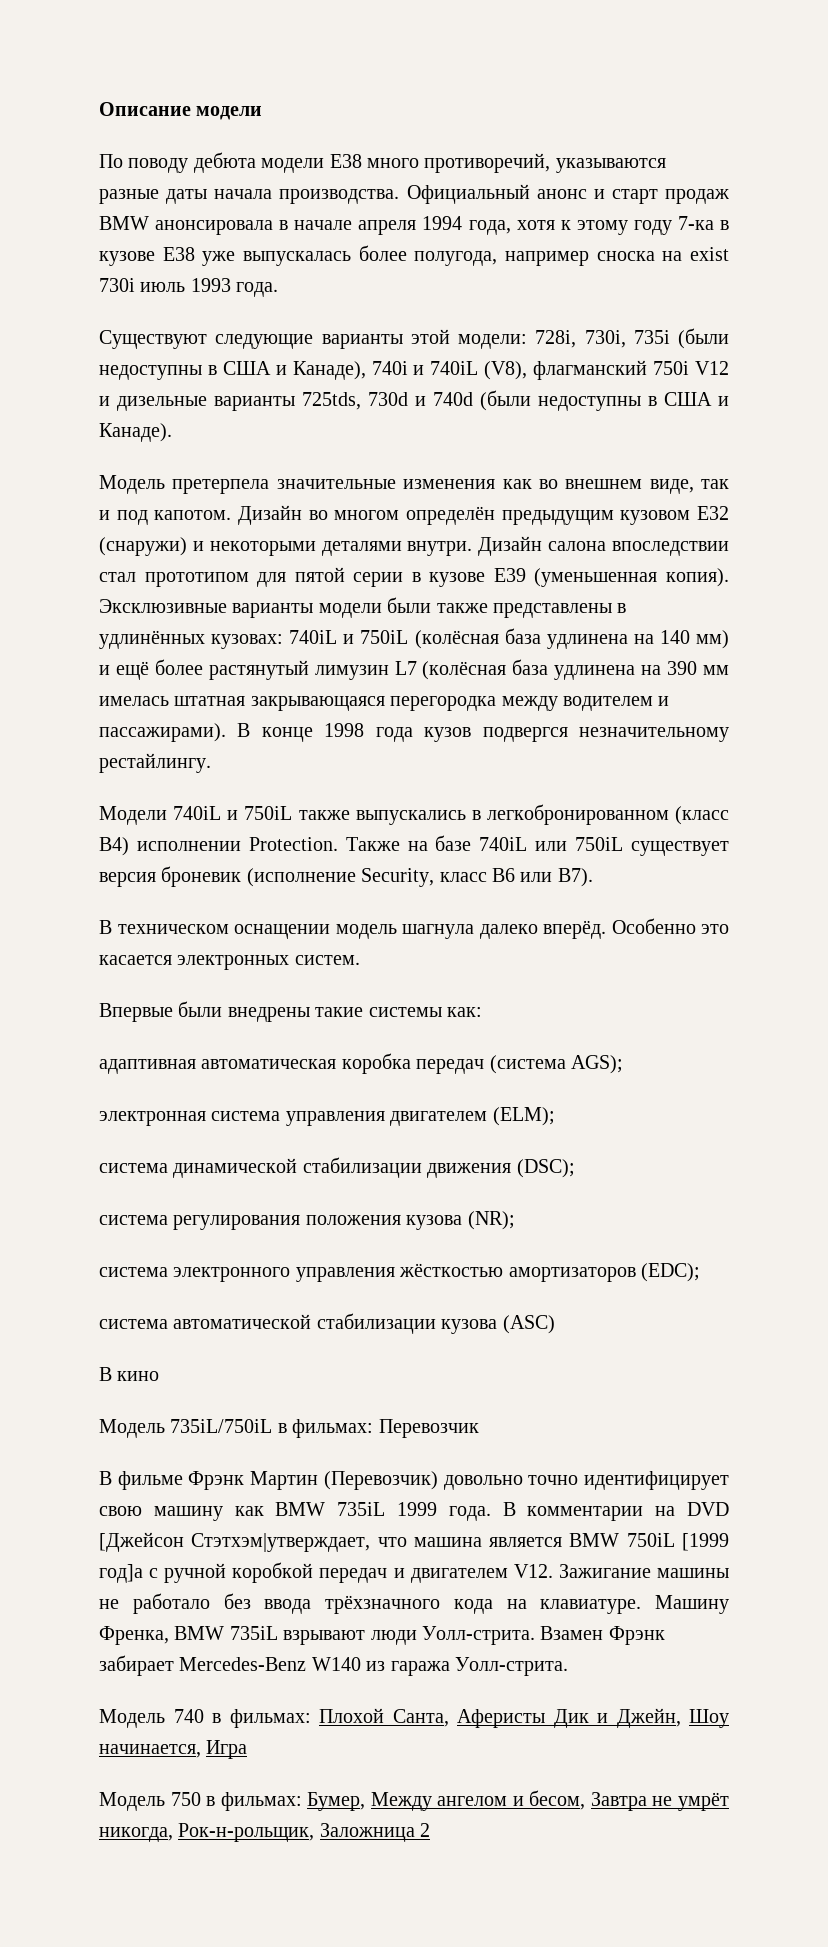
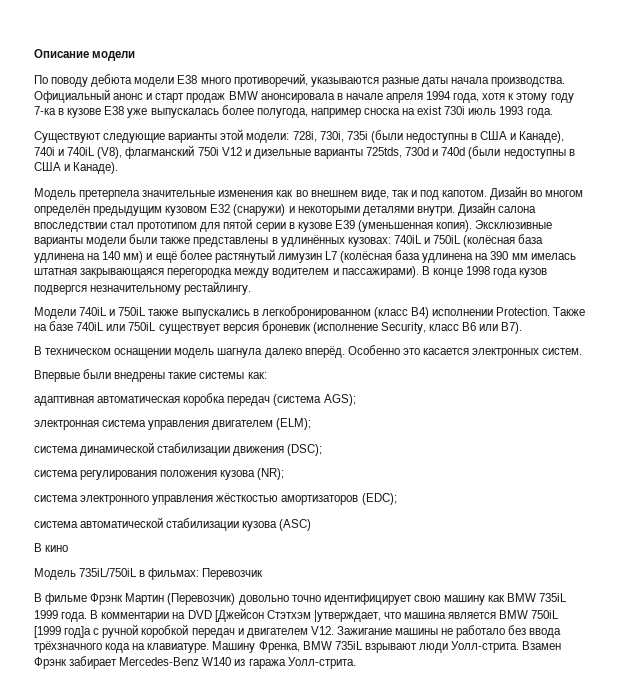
- В комментарии на DVD [Джейсон Стэтхэм|утверждает, что машина является BMW 750iL [1999 год]а с ручной коробкой передач и двигателем V12. Зажигание машины не работало без ввода трёхзначного кода на клавиатуре.
+ В комментарии на DVD [Джейсон Стэтхэм |утверждает, что машина является BMW 750iL [1999 год]а с ручной коробкой передач и двигателем V12. Зажигание машины не работало без ввода трёхзначного кода на клавиатуре.
- Модель 740 в фильмах: Плохой Санта, Аферисты Дик и Джейн, Шоу начинается, Игра
- Модель 750 в фильмах: Бумер, Между ангелом и бесом, Завтра не умрёт никогда, Рок-н-рольщик, Заложница 2

